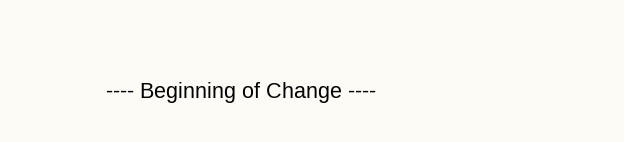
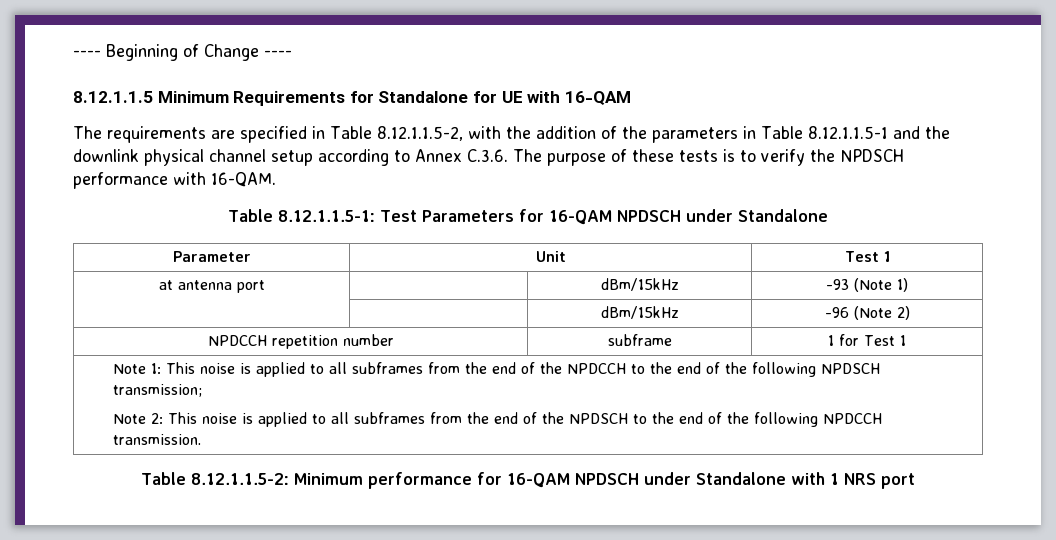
+ 8.12.1.1.5 Minimum Requirements for Standalone for UE with 16-QAM
+ The requirements are specified in Table 8.12.1.1.5-2, with the addition of the parameters in Table 8.12.1.1.5-1 and the downlink physical channel setup according to Annex C.3.6. The purpose of these tests is to verify the NPDSCH performance with 16-QAM.
+ Table 8.12.1.1.5-1: Test Parameters for 16-QAM NPDSCH under Standalone
+ Parameter | Unit | Test 1
+ at antenna port | | dBm/15kHz | -93 (Note 1)
+ | | dBm/15kHz | -96 (Note 2)
+ NPDCCH repetition number | subframe | 1 for Test 1
+ Note 1: This noise is applied to all subframes from the end of the NPDCCH to the end of the following NPDSCH transmission;
+ Note 2: This noise is applied to all subframes from the end of the NPDSCH to the end of the following NPDCCH transmission.
+ Table 8.12.1.1.5-2: Minimum performance for 16-QAM NPDSCH under Standalone with 1 NRS port

